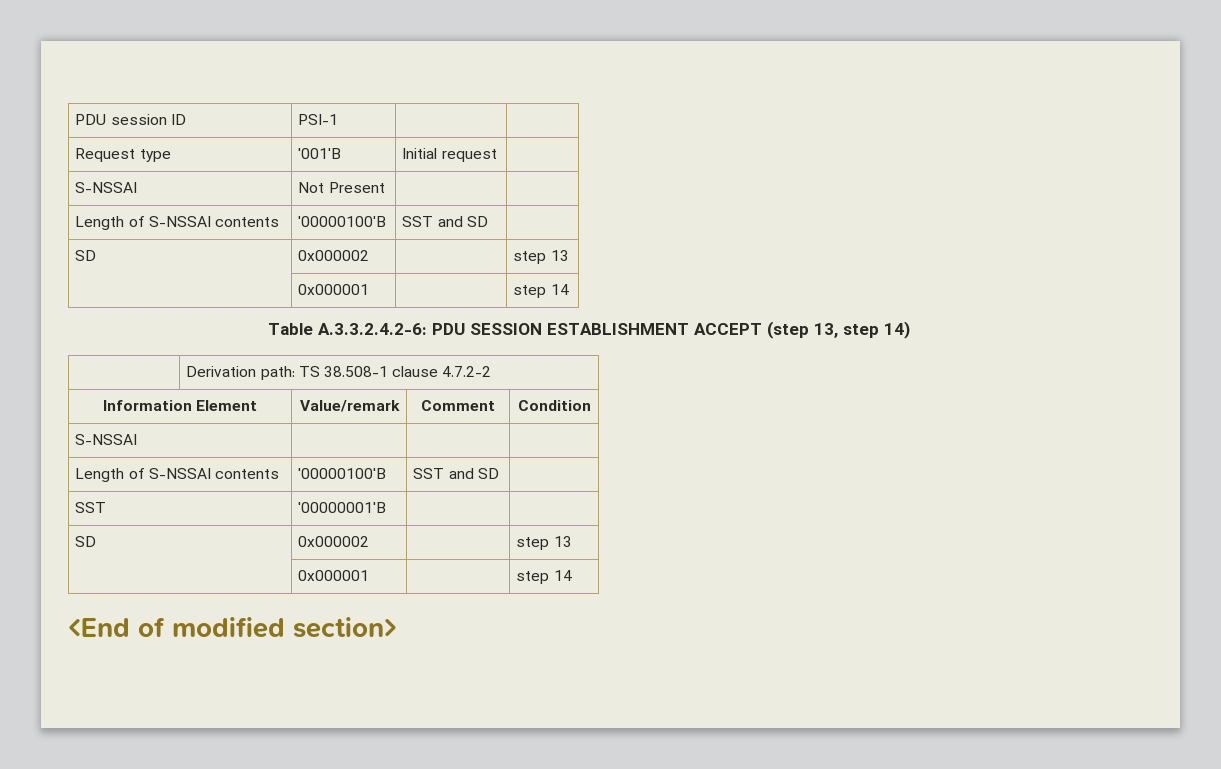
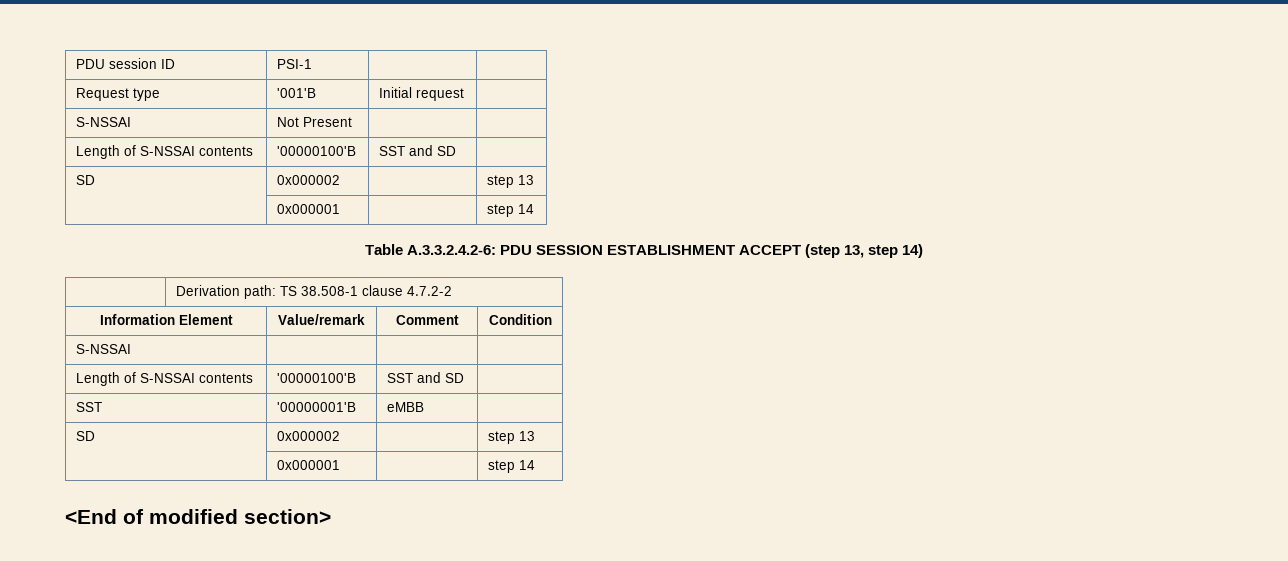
- SST | '00000001'B | |
+ SST | '00000001'B | eMBB |

